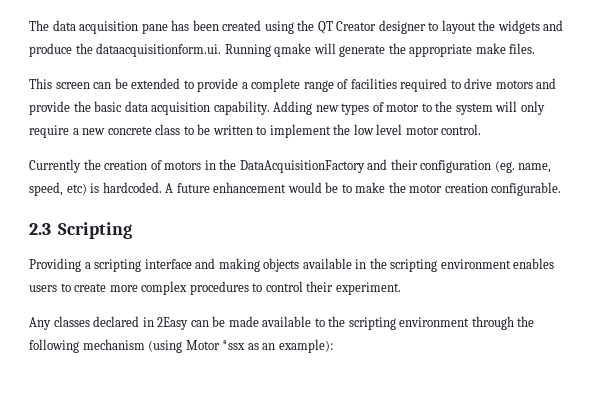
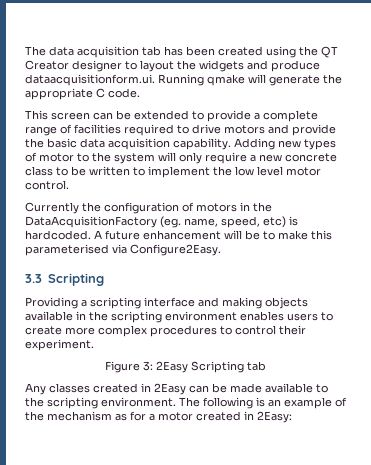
- The data acquisition pane has been created using the QT Creator designer to layout the widgets and produce the dataacquisitionform.ui. Running qmake will generate the appropriate make files.
+ The data acquisition tab has been created using the QT Creator designer to layout the widgets and produce dataacquisitionform.ui. Running qmake will generate the appropriate C code.
- Currently the creation of motors in the DataAcquisitionFactory and their configuration (eg. name, speed, etc) is hardcoded.
+ Currently the configuration of motors in the DataAcquisitionFactory (eg. name, speed, etc) is hardcoded.
- A future enhancement would be to make the motor creation configurable.
- 2.3 Scripting
+ A future enhancement will be to make this parameterised via Configure2Easy.
+ 3.3 Scripting
+ Figure 3: 2Easy Scripting tab
- Any classes declared in 2Easy can be made available to the scripting environment through the following mechanism (using Motor *ssx as an example):
+ Any classes created in 2Easy can be made available to the scripting environment. The following is an example of the mechanism as for a motor created in 2Easy:

